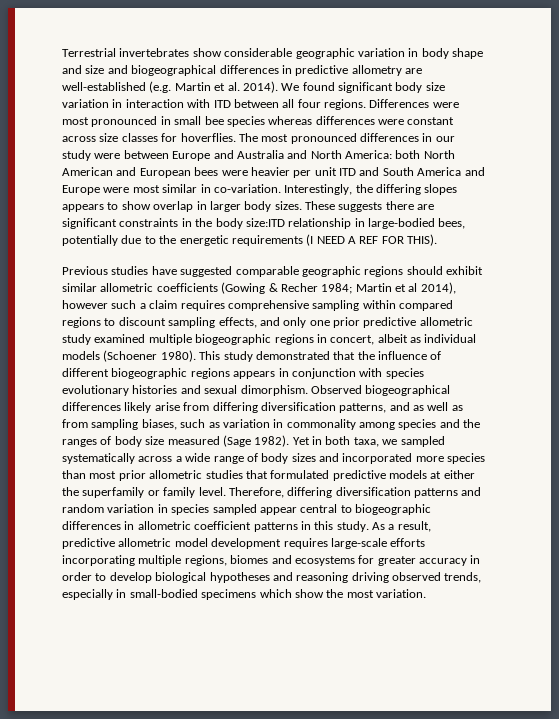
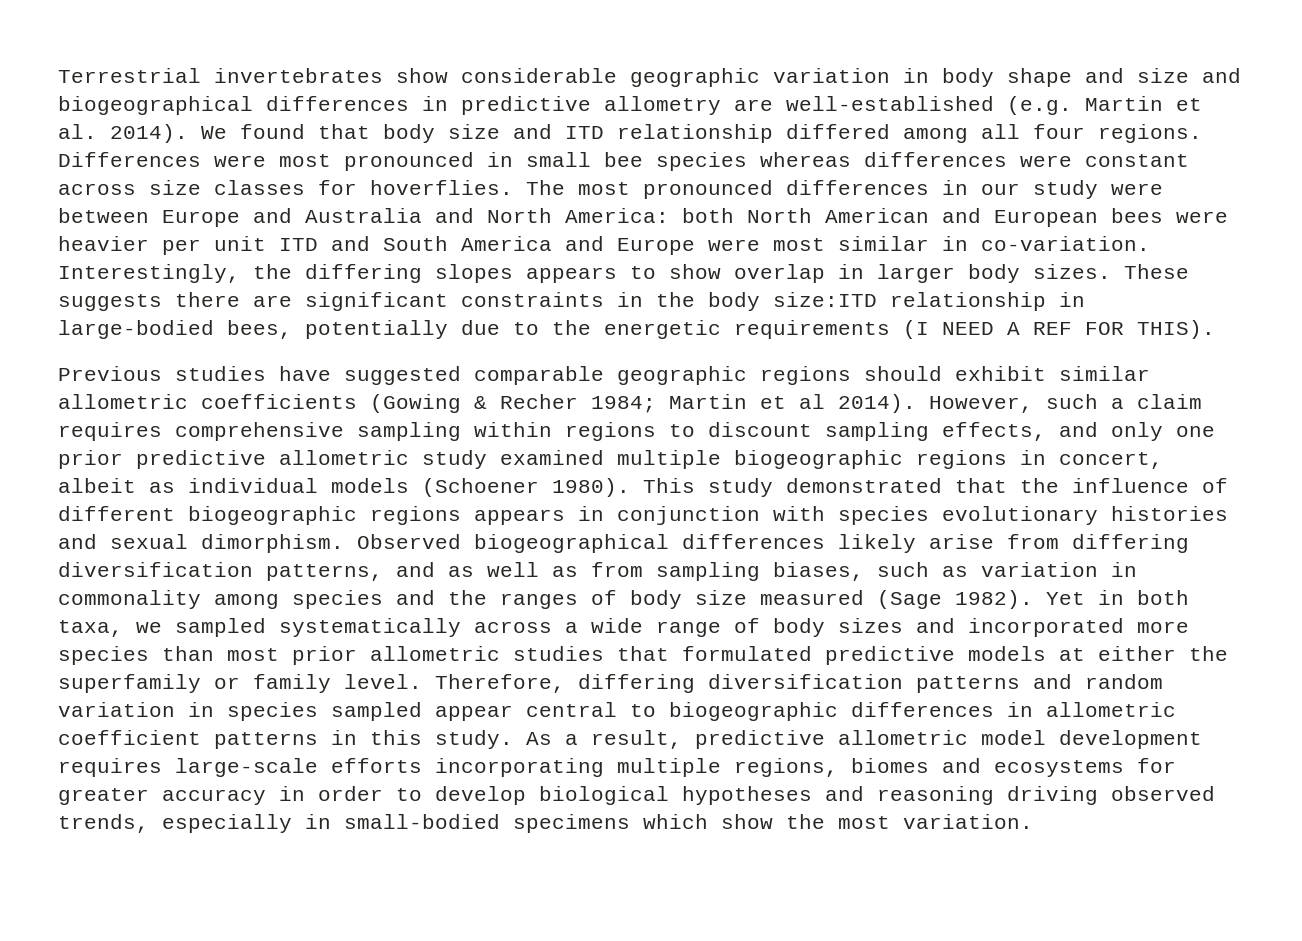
- We found significant body size variation in interaction with ITD between all four regions.
+ We found that body size and ITD relationship differed among all four regions.
- Previous studies have suggested comparable geographic regions should exhibit similar allometric coefficients (Gowing & Recher 1984; Martin et al 2014), however such a claim requires comprehensive sampling within compared regions to discount sampling effects, and only one prior predictive allometric study examined multiple biogeographic regions in concert, albeit as individual models (Schoener 1980).
+ Previous studies have suggested comparable geographic regions should exhibit similar allometric coefficients (Gowing & Recher 1984; Martin et al 2014). However, such a claim requires comprehensive sampling within regions to discount sampling effects, and only one prior predictive allometric study examined multiple biogeographic regions in concert, albeit as individual models (Schoener 1980).

